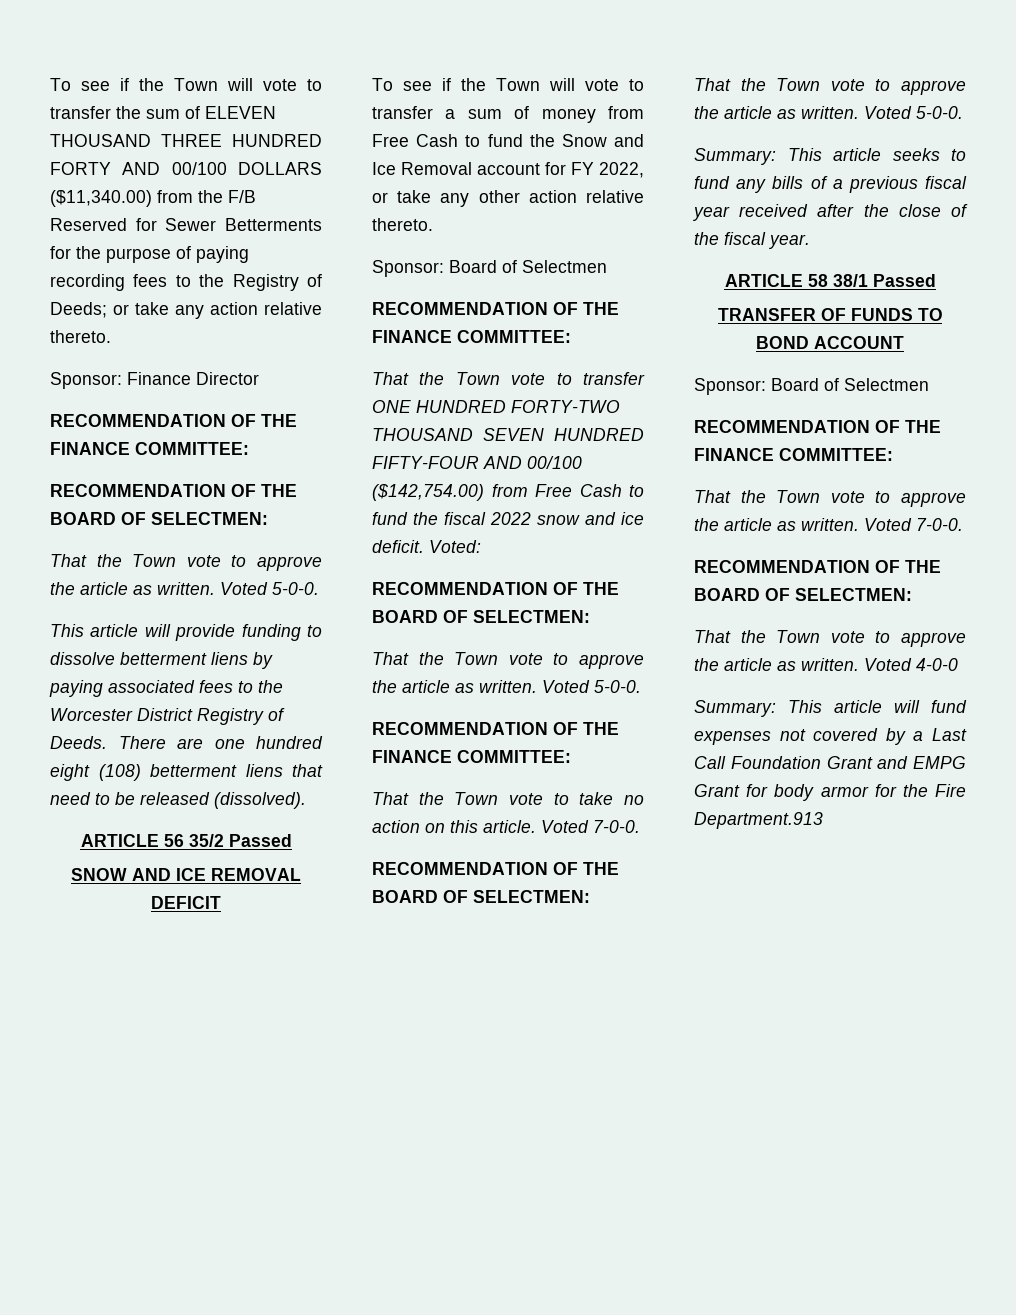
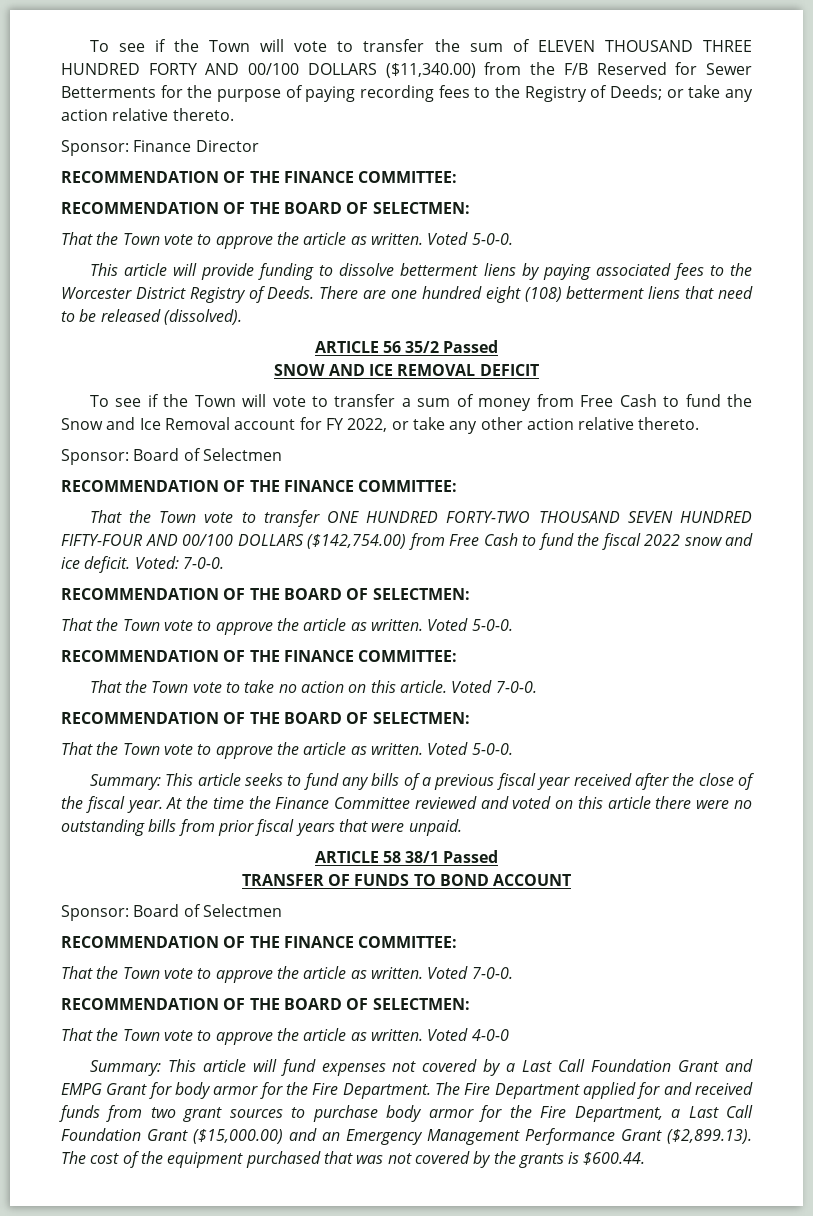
- That the Town vote to transfer ONE HUNDRED FORTY-TWO THOUSAND SEVEN HUNDRED FIFTY-FOUR AND 00/100 ($142,754.00) from Free Cash to fund the fiscal 2022 snow and ice deficit.
+ That the Town vote to transfer ONE HUNDRED FORTY-TWO THOUSAND SEVEN HUNDRED FIFTY-FOUR AND 00/100 DOLLARS ($142,754.00) from Free Cash to fund the fiscal 2022 snow and ice deficit.
- Voted:
+ Voted: 7-0-0.
+ At the time the Finance Committee reviewed and voted on this article there were no outstanding bills from prior fiscal years that were unpaid.
- Summary: This article will fund expenses not covered by a Last Call Foundation Grant and EMPG Grant for body armor for the Fire Department.913
+ Summary: This article will fund expenses not covered by a Last Call Foundation Grant and EMPG Grant for body armor for the Fire Department. The Fire Department applied for and received funds from two grant sources to purchase body armor for the Fire Department, a Last Call Foundation Grant ($15,000.00) and an Emergency Management Performance Grant ($2,899.13). The cost of the equipment purchased that was not covered by the grants is $600.44.

